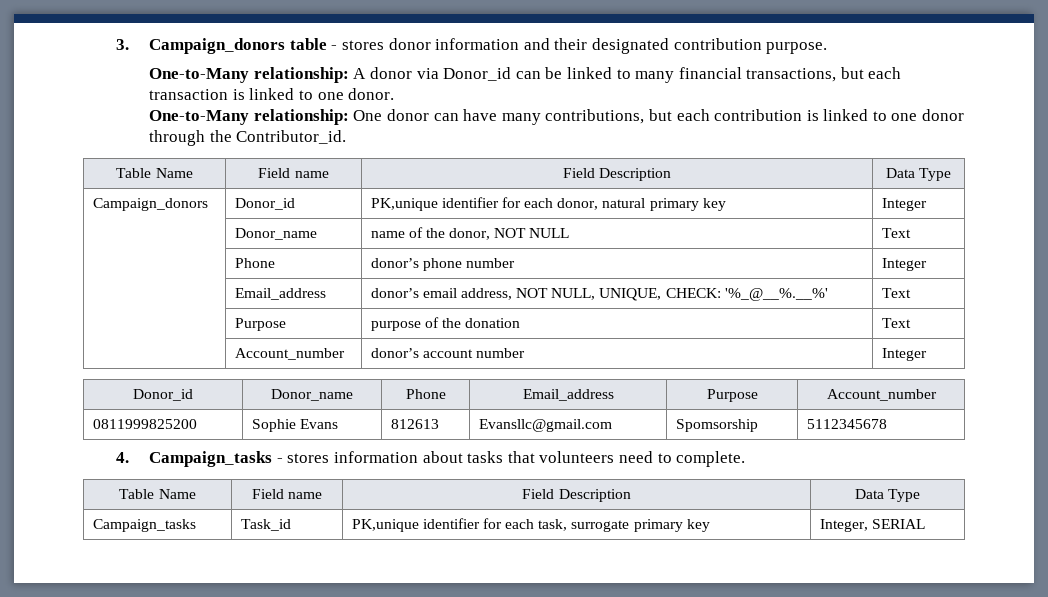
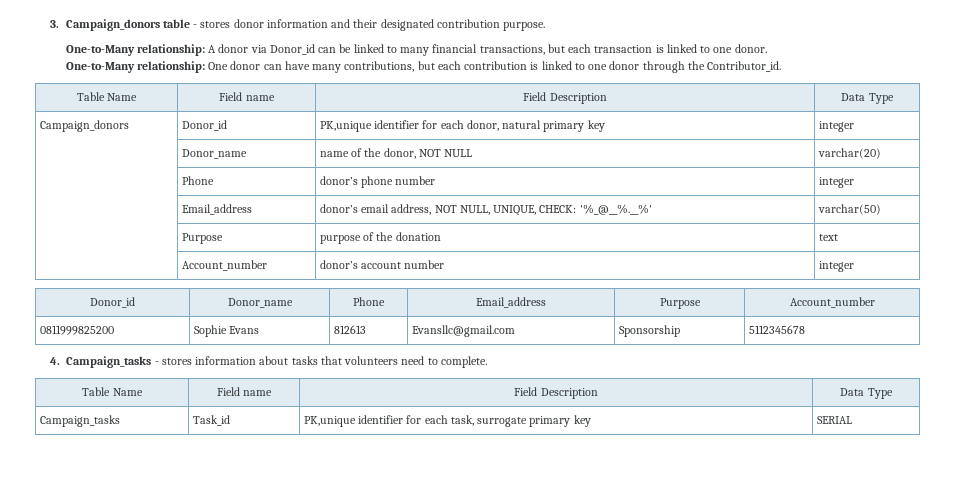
- Campaign_donors | Donor_id | PK,unique identifier for each donor, natural primary key | Integer
+ Campaign_donors | Donor_id | PK,unique identifier for each donor, natural primary key | integer
- | Donor_name | name of the donor, NOT NULL | Text
+ | Donor_name | name of the donor, NOT NULL | varchar(20)
- | Phone | donor’s phone number | Integer
+ | Phone | donor’s phone number | integer
- | Email_address | donor’s email address, NOT NULL, UNIQUE, CHECK: '%_@__%.__%' | Text
+ | Email_address | donor’s email address, NOT NULL, UNIQUE, CHECK: '%_@__%.__%' | varchar(50)
- | Purpose | purpose of the donation | Text
+ | Purpose | purpose of the donation | text
- | Account_number | donor’s account number | Integer
+ | Account_number | donor’s account number | integer
- 0811999825200 | Sophie Evans | 812613 | Evansllc@gmail.com | Spomsorship | 5112345678
+ 0811999825200 | Sophie Evans | 812613 | Evansllc@gmail.com | Sponsorship | 5112345678
- Campaign_tasks | Task_id | PK,unique identifier for each task, surrogate primary key | Integer, SERIAL
+ Campaign_tasks | Task_id | PK,unique identifier for each task, surrogate primary key | SERIAL

